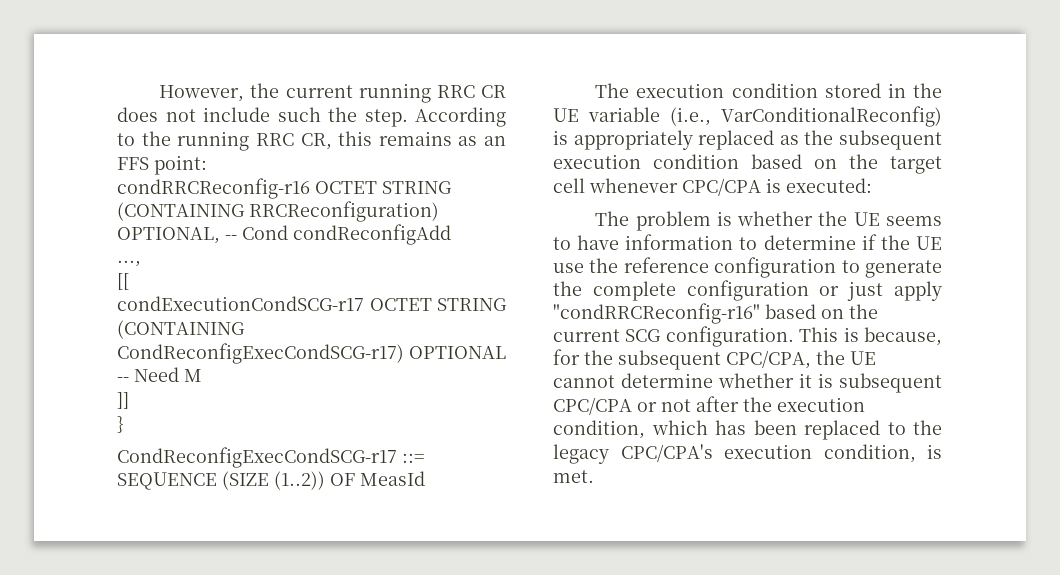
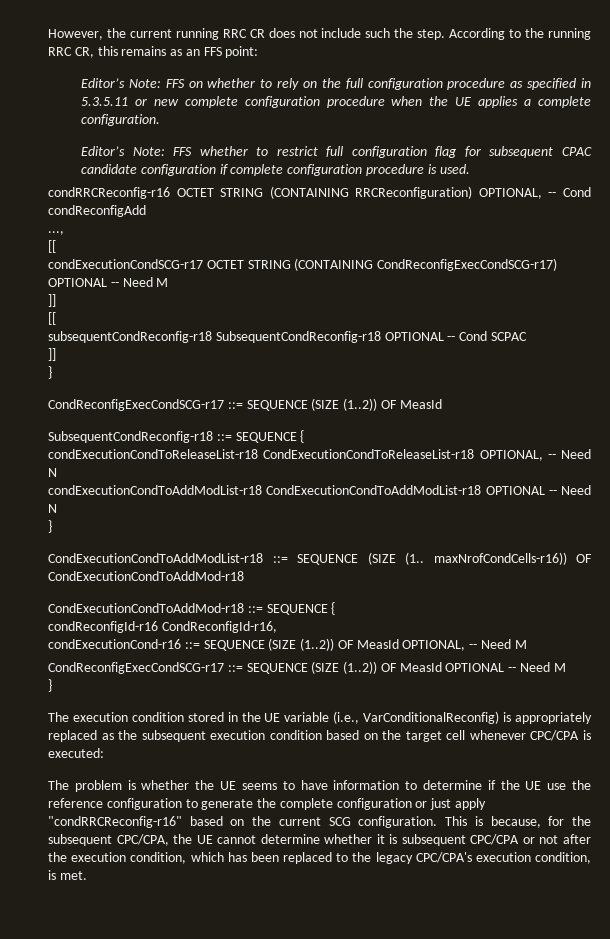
+ Editor’s Note: FFS on whether to rely on the full configuration procedure as specified in 5.3.5.11 or new complete configuration procedure when the UE applies a complete configuration.
+ Editor’s Note: FFS whether to restrict full configuration flag for subsequent CPAC candidate configuration if complete configuration procedure is used.
  condExecutionCondSCG-r17 OCTET STRING (CONTAINING CondReconfigExecCondSCG-r17) OPTIONAL -- Need M
+ ]]
+ [[
+ subsequentCondReconfig-r18 SubsequentCondReconfig-r18 OPTIONAL -- Cond SCPAC
+ SubsequentCondReconfig-r18 ::= SEQUENCE {
+ condExecutionCondToReleaseList-r18 CondExecutionCondToReleaseList-r18 OPTIONAL, -- Need N
+ condExecutionCondToAddModList-r18 CondExecutionCondToAddModList-r18 OPTIONAL -- Need N
+ }
+ CondExecutionCondToAddModList-r18 ::= SEQUENCE (SIZE (1.. maxNrofCondCells-r16)) OF CondExecutionCondToAddMod-r18
+ CondExecutionCondToAddMod-r18 ::= SEQUENCE {
+ condReconfigId-r16 CondReconfigId-r16,
+ condExecutionCond-r16 ::= SEQUENCE (SIZE (1..2)) OF MeasId OPTIONAL, -- Need M
+ CondReconfigExecCondSCG-r17 ::= SEQUENCE (SIZE (1..2)) OF MeasId OPTIONAL -- Need M
+ }

